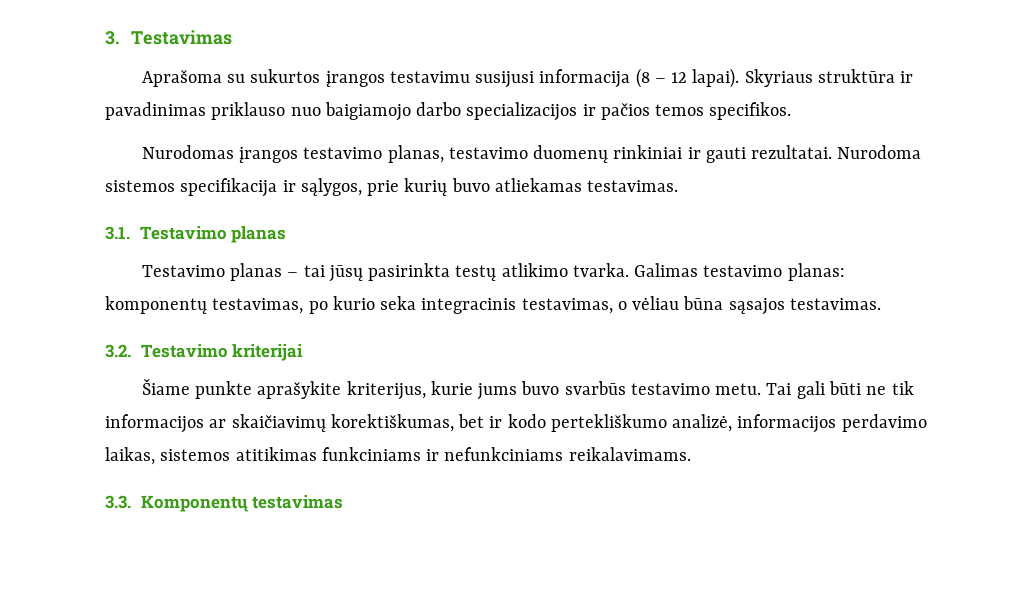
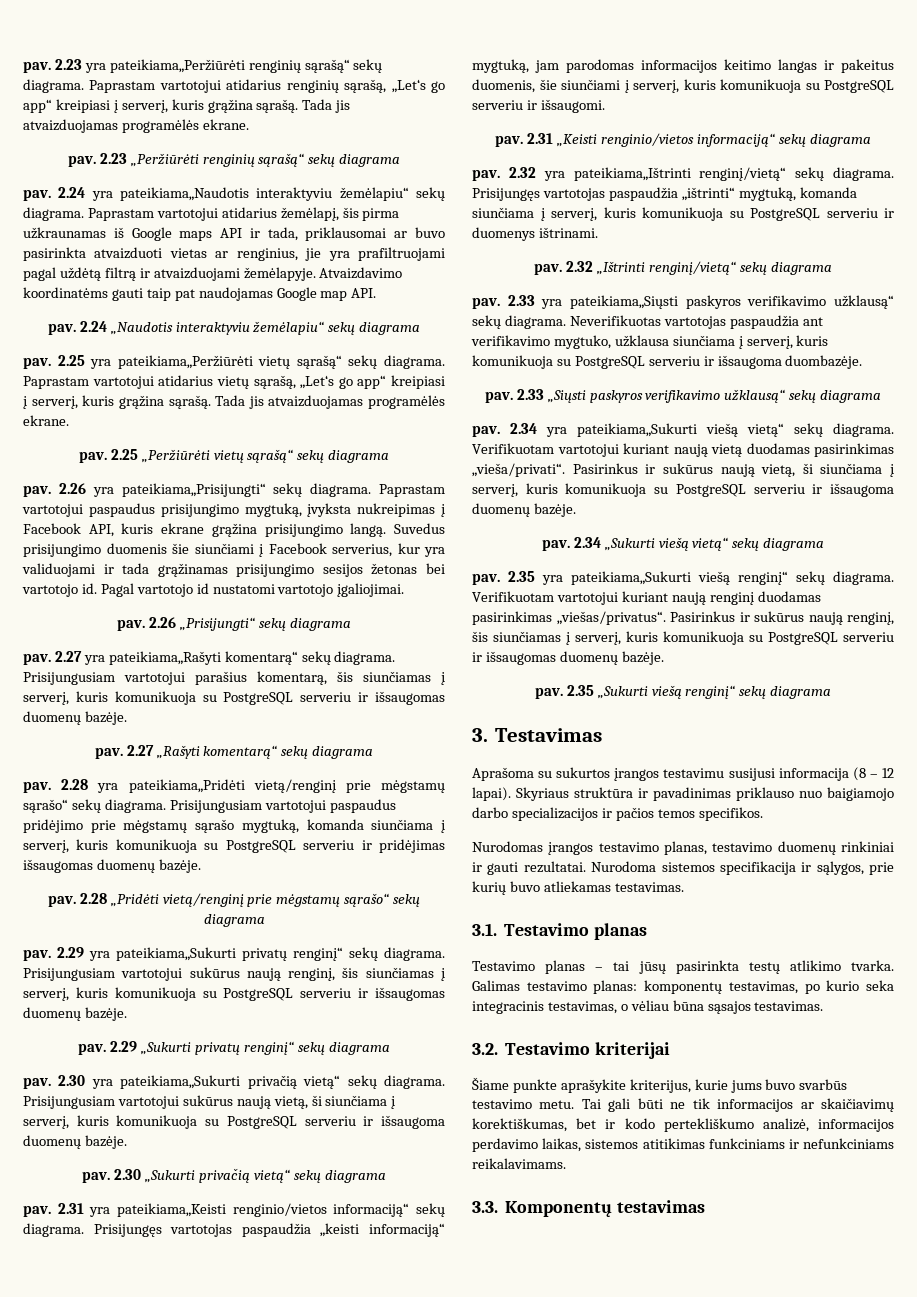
+ pav. 2.23 yra pateikiama„Peržiūrėti renginių sąrašą“ sekų diagrama. Paprastam vartotojui atidarius renginių sąrašą, „Let‘s go app“ kreipiasi į serverį, kuris grąžina sąrašą. Tada jis atvaizduojamas programėlės ekrane.
+ pav. 2.23 „Peržiūrėti renginių sąrašą“ sekų diagrama
+ pav. 2.24 yra pateikiama„Naudotis interaktyviu žemėlapiu“ sekų diagrama. Paprastam vartotojui atidarius žemėlapį, šis pirma užkraunamas iš Google maps API ir tada, priklausomai ar buvo pasirinkta atvaizduoti vietas ar renginius, jie yra prafiltruojami pagal uždėtą filtrą ir atvaizduojami žemėlapyje. Atvaizdavimo koordinatėms gauti taip pat naudojamas Google map API.
+ pav. 2.24 „Naudotis interaktyviu žemėlapiu“ sekų diagrama
+ pav. 2.25 yra pateikiama„Peržiūrėti vietų sąrašą“ sekų diagrama. Paprastam vartotojui atidarius vietų sąrašą, „Let‘s go app“ kreipiasi į serverį, kuris grąžina sąrašą. Tada jis atvaizduojamas programėlės ekrane.
+ pav. 2.25 „Peržiūrėti vietų sąrašą“ sekų diagrama
+ pav. 2.26 yra pateikiama„Prisijungti“ sekų diagrama. Paprastam vartotojui paspaudus prisijungimo mygtuką, įvyksta nukreipimas į Facebook API, kuris ekrane grąžina prisijungimo langą. Suvedus prisijungimo duomenis šie siunčiami į Facebook serverius, kur yra validuojami ir tada grąžinamas prisijungimo sesijos žetonas bei vartotojo id. Pagal vartotojo id nustatomi vartotojo įgaliojimai.
+ pav. 2.26 „Prisijungti“ sekų diagrama
+ pav. 2.27 yra pateikiama„Rašyti komentarą“ sekų diagrama. Prisijungusiam vartotojui parašius komentarą, šis siunčiamas į serverį, kuris komunikuoja su PostgreSQL serveriu ir išsaugomas duomenų bazėje.
+ pav. 2.27 „Rašyti komentarą“ sekų diagrama
+ pav. 2.28 yra pateikiama„Pridėti vietą/renginį prie mėgstamų sąrašo“ sekų diagrama. Prisijungusiam vartotojui paspaudus pridėjimo prie mėgstamų sąrašo mygtuką, komanda siunčiama į serverį, kuris komunikuoja su PostgreSQL serveriu ir pridėjimas išsaugomas duomenų bazėje.
+ pav. 2.28 „Pridėti vietą/renginį prie mėgstamų sąrašo“ sekų diagrama
+ pav. 2.29 yra pateikiama„Sukurti privatų renginį“ sekų diagrama. Prisijungusiam vartotojui sukūrus naują renginį, šis siunčiamas į serverį, kuris komunikuoja su PostgreSQL serveriu ir išsaugomas duomenų bazėje.
+ pav. 2.29 „Sukurti privatų renginį“ sekų diagrama
+ pav. 2.30 yra pateikiama„Sukurti privačią vietą“ sekų diagrama. Prisijungusiam vartotojui sukūrus naują vietą, ši siunčiama į serverį, kuris komunikuoja su PostgreSQL serveriu ir išsaugoma duomenų bazėje.
+ pav. 2.30 „Sukurti privačią vietą“ sekų diagrama
+ pav. 2.31 yra pateikiama„Keisti renginio/vietos informaciją“ sekų diagrama. Prisijungęs vartotojas paspaudžia „keisti informaciją“ mygtuką, jam parodomas informacijos keitimo langas ir pakeitus duomenis, šie siunčiami į serverį, kuris komunikuoja su PostgreSQL serveriu ir išsaugomi.
+ pav. 2.31 „Keisti renginio/vietos informaciją“ sekų diagrama
+ pav. 2.32 yra pateikiama„Ištrinti renginį/vietą“ sekų diagrama. Prisijungęs vartotojas paspaudžia „ištrinti“ mygtuką, komanda siunčiama į serverį, kuris komunikuoja su PostgreSQL serveriu ir duomenys ištrinami.
+ pav. 2.32 „Ištrinti renginį/vietą“ sekų diagrama
+ pav. 2.33 yra pateikiama„Siųsti paskyros verifikavimo užklausą“ sekų diagrama. Neverifikuotas vartotojas paspaudžia ant verifikavimo mygtuko, užklausa siunčiama į serverį, kuris komunikuoja su PostgreSQL serveriu ir išsaugoma duombazėje.
+ pav. 2.33 „Siųsti paskyros verifikavimo užklausą“ sekų diagrama
+ pav. 2.34 yra pateikiama„Sukurti viešą vietą“ sekų diagrama. Verifikuotam vartotojui kuriant naują vietą duodamas pasirinkimas „vieša/privati“. Pasirinkus ir sukūrus naują vietą, ši siunčiama į serverį, kuris komunikuoja su PostgreSQL serveriu ir išsaugoma duomenų bazėje.
+ pav. 2.34 „Sukurti viešą vietą“ sekų diagrama
+ pav. 2.35 yra pateikiama„Sukurti viešą renginį“ sekų diagrama. Verifikuotam vartotojui kuriant naują renginį duodamas pasirinkimas „viešas/privatus“. Pasirinkus ir sukūrus naują renginį, šis siunčiamas į serverį, kuris komunikuoja su PostgreSQL serveriu ir išsaugomas duomenų bazėje.
+ pav. 2.35 „Sukurti viešą renginį“ sekų diagrama

